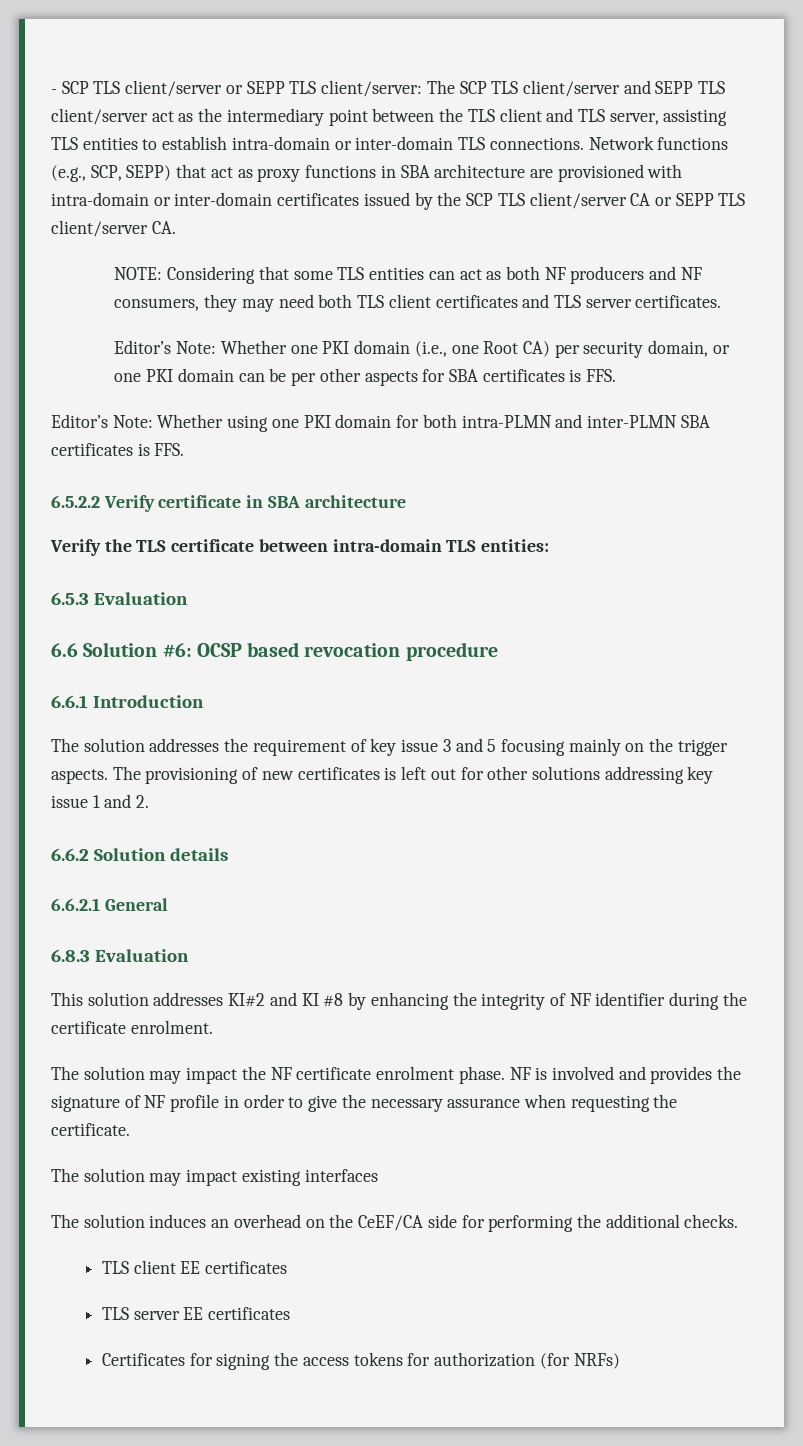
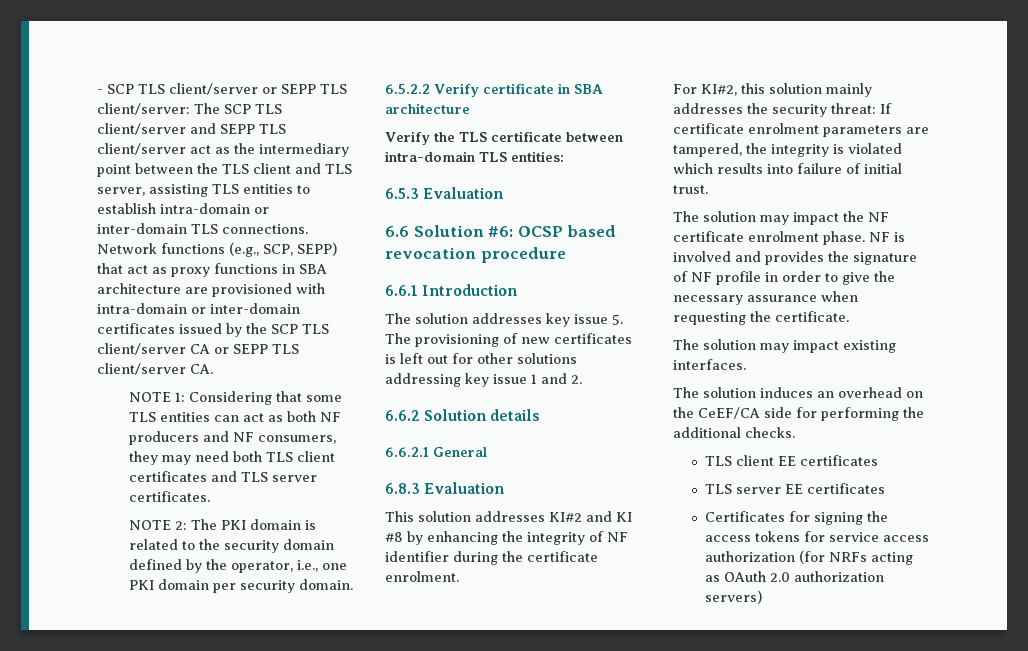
- NOTE: Considering that some TLS entities can act as both NF producers and NF consumers, they may need both TLS client certificates and TLS server certificates.
+ NOTE 1: Considering that some TLS entities can act as both NF producers and NF consumers, they may need both TLS client certificates and TLS server certificates.
- Editor’s Note: Whether one PKI domain (i.e., one Root CA) per security domain, or one PKI domain can be per other aspects for SBA certificates is FFS.
- Editor’s Note: Whether using one PKI domain for both intra-PLMN and inter-PLMN SBA certificates is FFS.
+ NOTE 2: The PKI domain is related to the security domain defined by the operator, i.e., one PKI domain per security domain.
- The solution addresses the requirement of key issue 3 and 5 focusing mainly on the trigger aspects. The provisioning of new certificates is left out for other solutions addressing key issue 1 and 2.
+ The solution addresses key issue 5. The provisioning of new certificates is left out for other solutions addressing key issue 1 and 2.
+ For KI#2, this solution mainly addresses the security threat: If certificate enrolment parameters are tampered, the integrity is violated which results into failure of initial trust.
- The solution may impact existing interfaces
+ The solution may impact existing interfaces.
- Certificates for signing the access tokens for authorization (for NRFs)
+ Certificates for signing the access tokens for service access authorization (for NRFs acting as OAuth 2.0 authorization servers)

